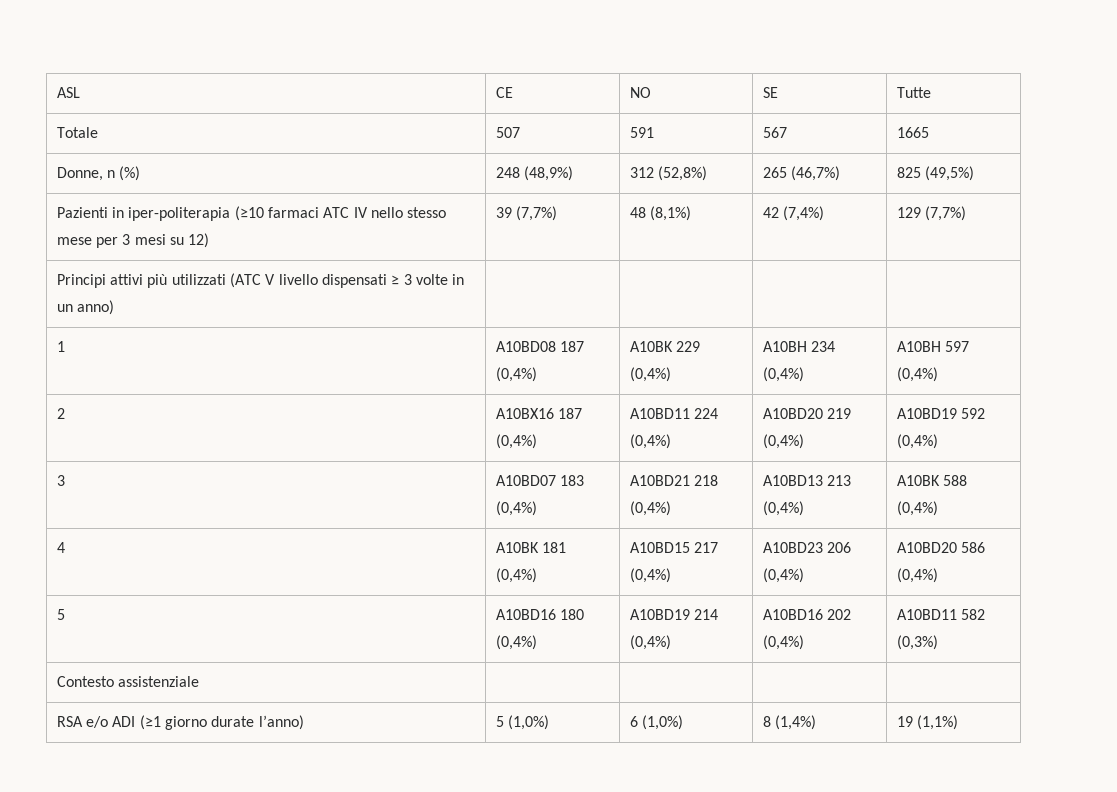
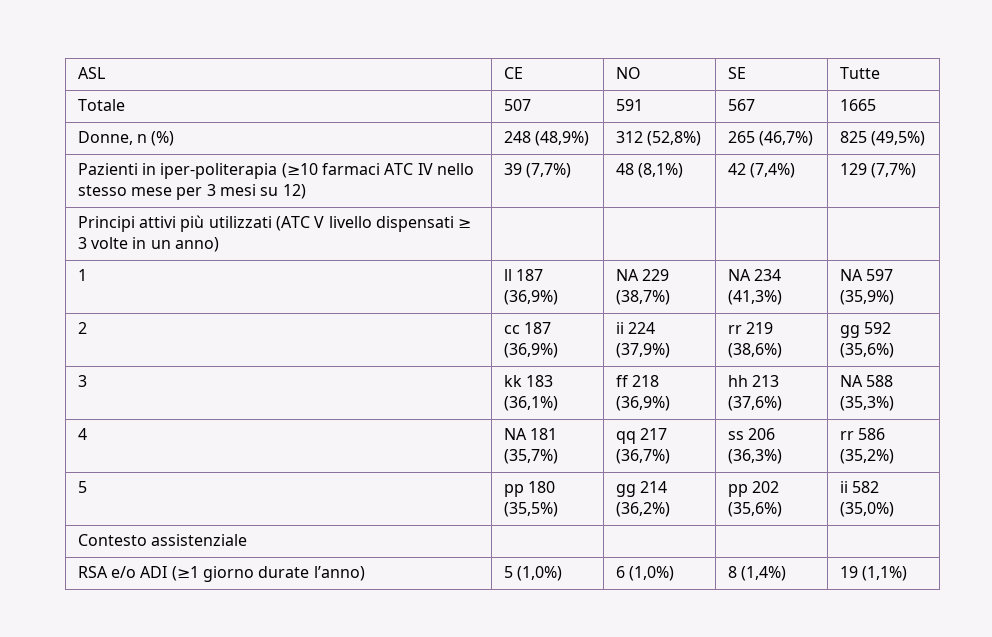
- 1 | A10BD08 187 (0,4%) | A10BK 229 (0,4%) | A10BH 234 (0,4%) | A10BH 597 (0,4%)
- 2 | A10BX16 187 (0,4%) | A10BD11 224 (0,4%) | A10BD20 219 (0,4%) | A10BD19 592 (0,4%)
- 3 | A10BD07 183 (0,4%) | A10BD21 218 (0,4%) | A10BD13 213 (0,4%) | A10BK 588 (0,4%)
- 4 | A10BK 181 (0,4%) | A10BD15 217 (0,4%) | A10BD23 206 (0,4%) | A10BD20 586 (0,4%)
- 5 | A10BD16 180 (0,4%) | A10BD19 214 (0,4%) | A10BD16 202 (0,4%) | A10BD11 582 (0,3%)
+ 1 | ll 187 (36,9%) | NA 229 (38,7%) | NA 234 (41,3%) | NA 597 (35,9%)
+ 2 | cc 187 (36,9%) | ii 224 (37,9%) | rr 219 (38,6%) | gg 592 (35,6%)
+ 3 | kk 183 (36,1%) | ff 218 (36,9%) | hh 213 (37,6%) | NA 588 (35,3%)
+ 4 | NA 181 (35,7%) | qq 217 (36,7%) | ss 206 (36,3%) | rr 586 (35,2%)
+ 5 | pp 180 (35,5%) | gg 214 (36,2%) | pp 202 (35,6%) | ii 582 (35,0%)

